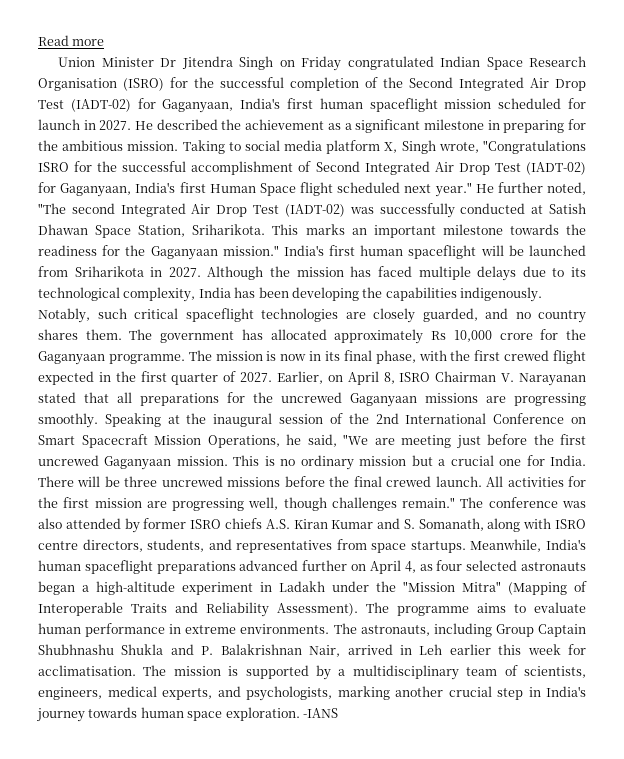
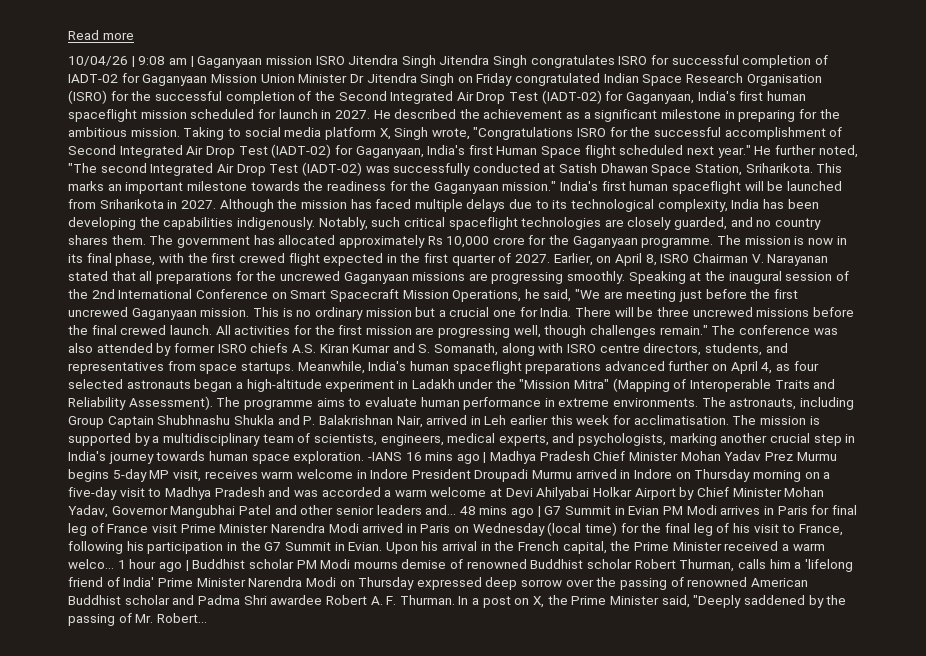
- Union Minister Dr Jitendra Singh on Friday congratulated Indian Space Research Organisation (ISRO) for the successful completion of the Second Integrated Air Drop Test (IADT-02) for Gaganyaan, India's first human spaceflight mission scheduled for launch in 2027.
+ 10/04/26 | 9:08 am | Gaganyaan mission ISRO Jitendra Singh Jitendra Singh congratulates ISRO for successful completion of IADT-02 for Gaganyaan Mission Union Minister Dr Jitendra Singh on Friday congratulated Indian Space Research Organisation (ISRO) for the successful completion of the Second Integrated Air Drop Test (IADT-02) for Gaganyaan, India's first human spaceflight mission scheduled for launch in 2027.
- -IANS
+ -IANS 16 mins ago | Madhya Pradesh Chief Minister Mohan Yadav Prez Murmu begins 5-day MP visit, receives warm welcome in Indore President Droupadi Murmu arrived in Indore on Thursday morning on a five-day visit to Madhya Pradesh and was accorded a warm welcome at Devi Ahilyabai Holkar Airport by Chief Minister Mohan Yadav, Governor Mangubhai Patel and other senior leaders and... 48 mins ago | G7 Summit in Evian PM Modi arrives in Paris for final leg of France visit Prime Minister Narendra Modi arrived in Paris on Wednesday (local time) for the final leg of his visit to France, following his participation in the G7 Summit in Evian. Upon his arrival in the French capital, the Prime Minister received a warm welco... 1 hour ago | Buddhist scholar PM Modi mourns demise of renowned Buddhist scholar Robert Thurman, calls him a 'lifelong friend of India' Prime Minister Narendra Modi on Thursday expressed deep sorrow over the passing of renowned American Buddhist scholar and Padma Shri awardee Robert A. F. Thurman. In a post on X, the Prime Minister said, "Deeply saddened by the passing of Mr. Robert...

